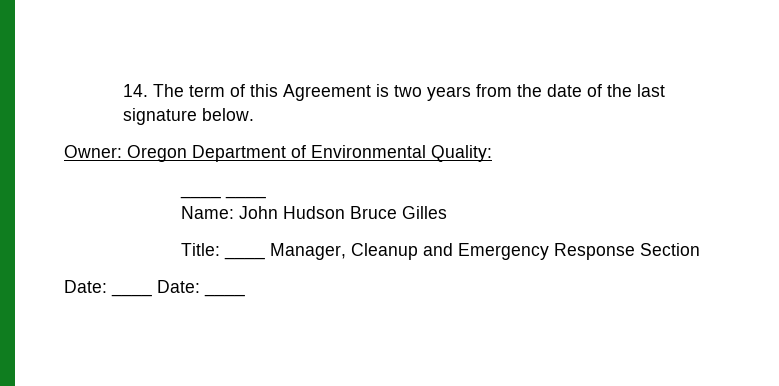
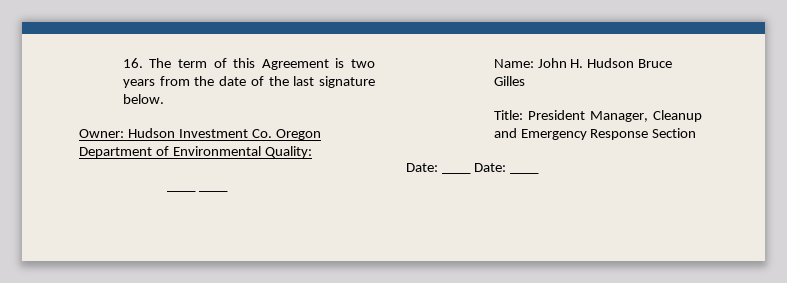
- 14. The term of this Agreement is two years from the date of the last signature below.
+ 16. The term of this Agreement is two years from the date of the last signature below.
- Owner: Oregon Department of Environmental Quality:
+ Owner: Hudson Investment Co. Oregon Department of Environmental Quality:
- Name: John Hudson Bruce Gilles
+ Name: John H. Hudson Bruce Gilles
- Title: ____ Manager, Cleanup and Emergency Response Section
+ Title: President Manager, Cleanup and Emergency Response Section

